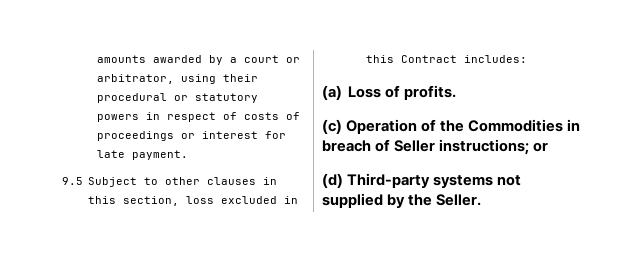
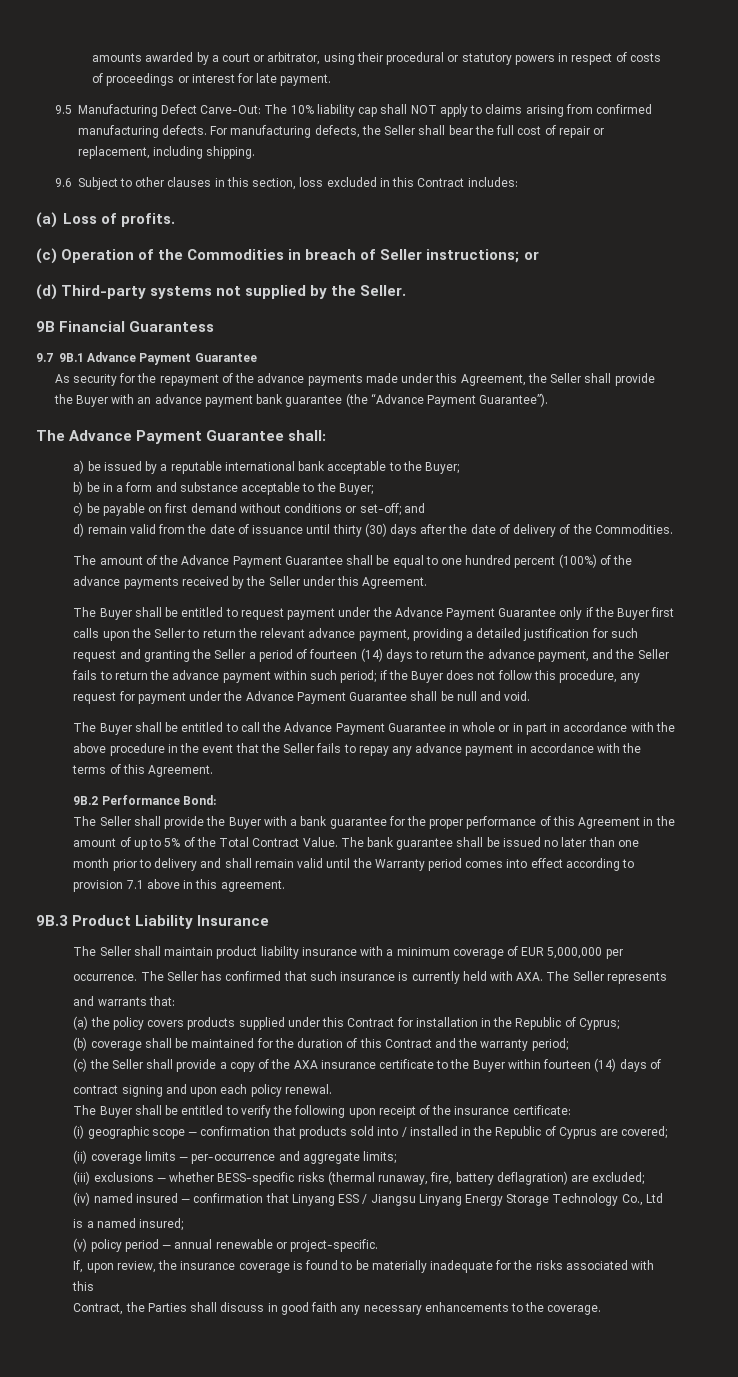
- 9.5 Subject to other clauses in this section, loss excluded in this Contract includes:
+ 9.5 Manufacturing Defect Carve-Out: The 10% liability cap shall NOT apply to claims arising from confirmed manufacturing defects. For manufacturing defects, the Seller shall bear the full cost of repair or replacement, including shipping.
+ 9.6 Subject to other clauses in this section, loss excluded in this Contract includes:
+ 9B Financial Guarantess
+ 9.7 9B.1 Advance Payment Guarantee
+ As security for the repayment of the advance payments made under this Agreement, the Seller shall provide the Buyer with an advance payment bank guarantee (the “Advance Payment Guarantee”).
+ The Advance Payment Guarantee shall:
+ a) be issued by a reputable international bank acceptable to the Buyer;
+ b) be in a form and substance acceptable to the Buyer;
+ c) be payable on first demand without conditions or set-off; and
+ d) remain valid from the date of issuance until thirty (30) days after the date of delivery of the Commodities.
+ The amount of the Advance Payment Guarantee shall be equal to one hundred percent (100%) of the advance payments received by the Seller under this Agreement.
+ The Buyer shall be entitled to request payment under the Advance Payment Guarantee only if the Buyer first calls upon the Seller to return the relevant advance payment, providing a detailed justification for such request and granting the Seller a period of fourteen (14) days to return the advance payment, and the Seller fails to return the advance payment within such period; if the Buyer does not follow this procedure, any request for payment under the Advance Payment Guarantee shall be null and void.
+ The Buyer shall be entitled to call the Advance Payment Guarantee in whole or in part in accordance with the above procedure in the event that the Seller fails to repay any advance payment in accordance with the terms of this Agreement.
+ 9B.2 Performance Bond:
+ The Seller shall provide the Buyer with a bank guarantee for the proper performance of this Agreement in the amount of up to 5% of the Total Contract Value. The bank guarantee shall be issued no later than one month prior to delivery and shall remain valid until the Warranty period comes into effect according to provision 7.1 above in this agreement.
+ 9B.3 Product Liability Insurance
+ The Seller shall maintain product liability insurance with a minimum coverage of EUR 5,000,000 per
+ occurrence. The Seller has confirmed that such insurance is currently held with AXA. The Seller represents
+ and warrants that:
+ (a) the policy covers products supplied under this Contract for installation in the Republic of Cyprus;
+ (b) coverage shall be maintained for the duration of this Contract and the warranty period;
+ (c) the Seller shall provide a copy of the AXA insurance certificate to the Buyer within fourteen (14) days of
+ contract signing and upon each policy renewal.
+ The Buyer shall be entitled to verify the following upon receipt of the insurance certificate:
+ (i) geographic scope — confirmation that products sold into / installed in the Republic of Cyprus are covered;
+ (ii) coverage limits — per-occurrence and aggregate limits;
+ (iii) exclusions — whether BESS-specific risks (thermal runaway, fire, battery deflagration) are excluded;
+ (iv) named insured — confirmation that Linyang ESS / Jiangsu Linyang Energy Storage Technology Co., Ltd
+ is a named insured;
+ (v) policy period — annual renewable or project-specific.
+ If, upon review, the insurance coverage is found to be materially inadequate for the risks associated with this
+ Contract, the Parties shall discuss in good faith any necessary enhancements to the coverage.

